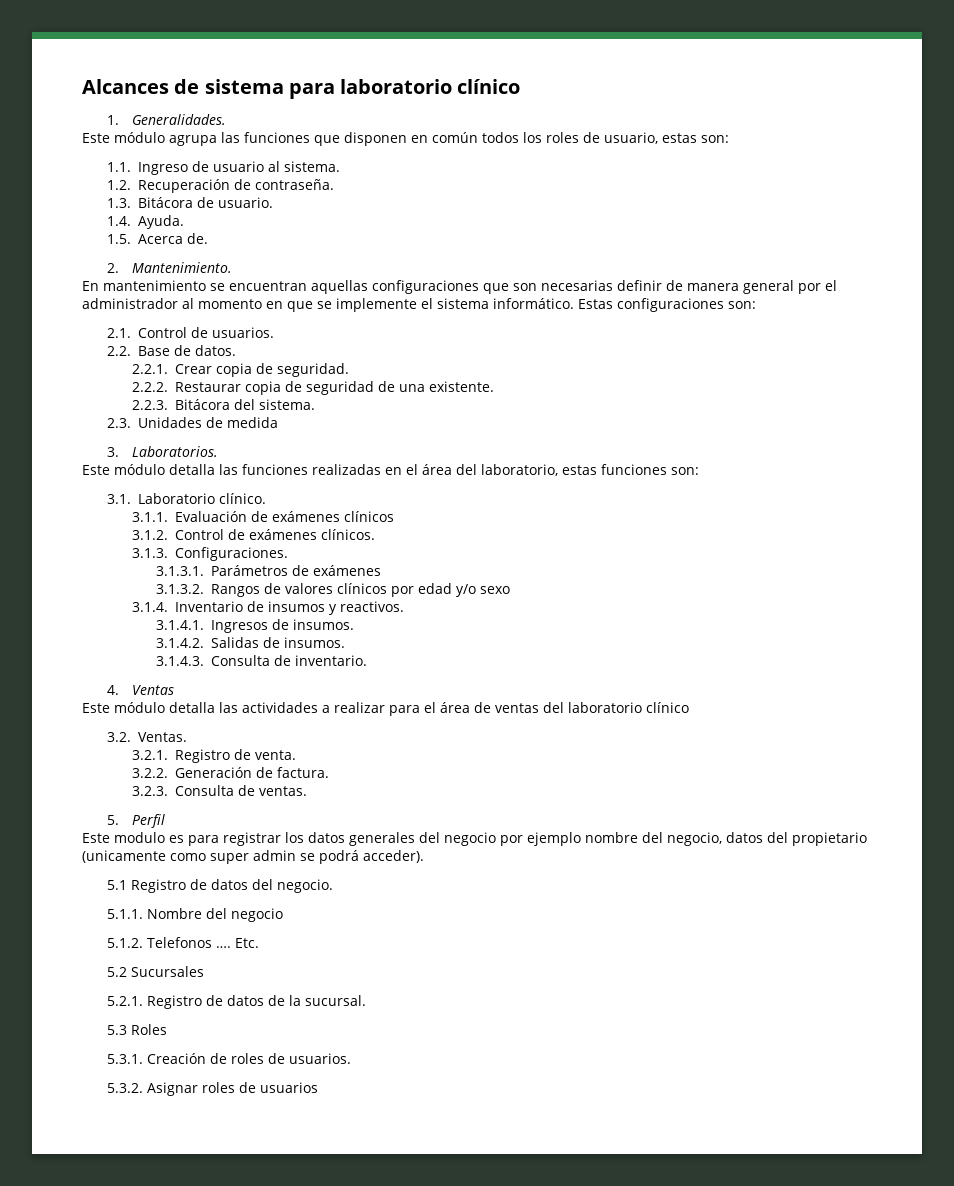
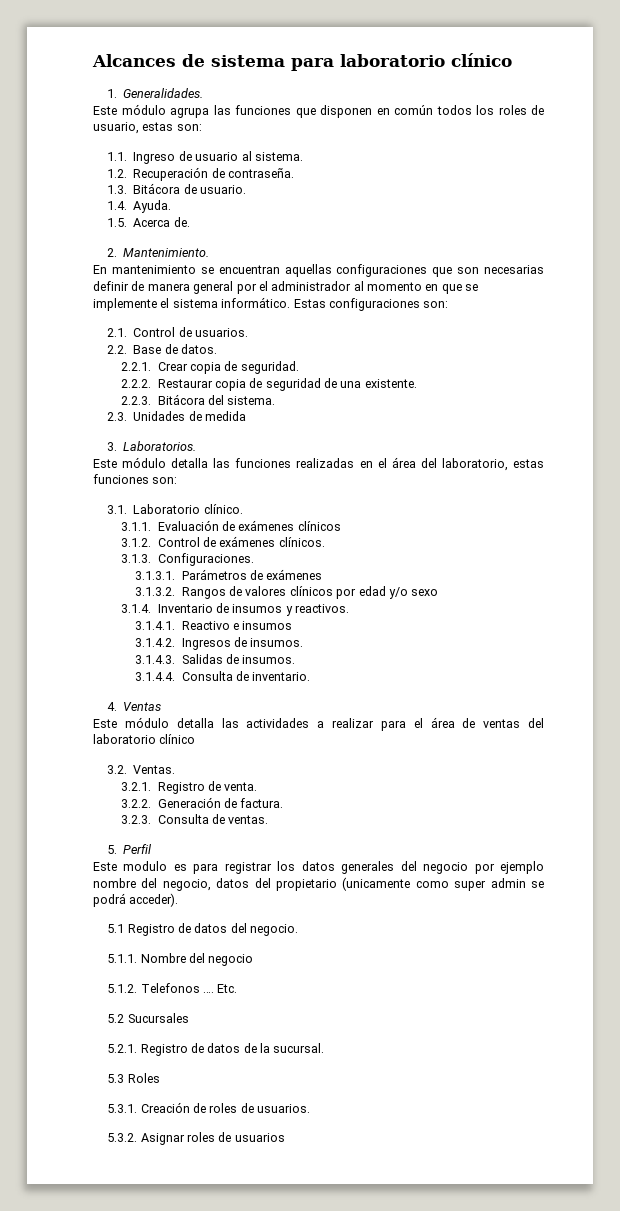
- 3.1.4.1. Ingresos de insumos.
+ 3.1.4.1. Reactivo e insumos
+ 3.1.4.2. Ingresos de insumos.
- 3.1.4.2. Salidas de insumos.
+ 3.1.4.3. Salidas de insumos.
- 3.1.4.3. Consulta de inventario.
+ 3.1.4.4. Consulta de inventario.

